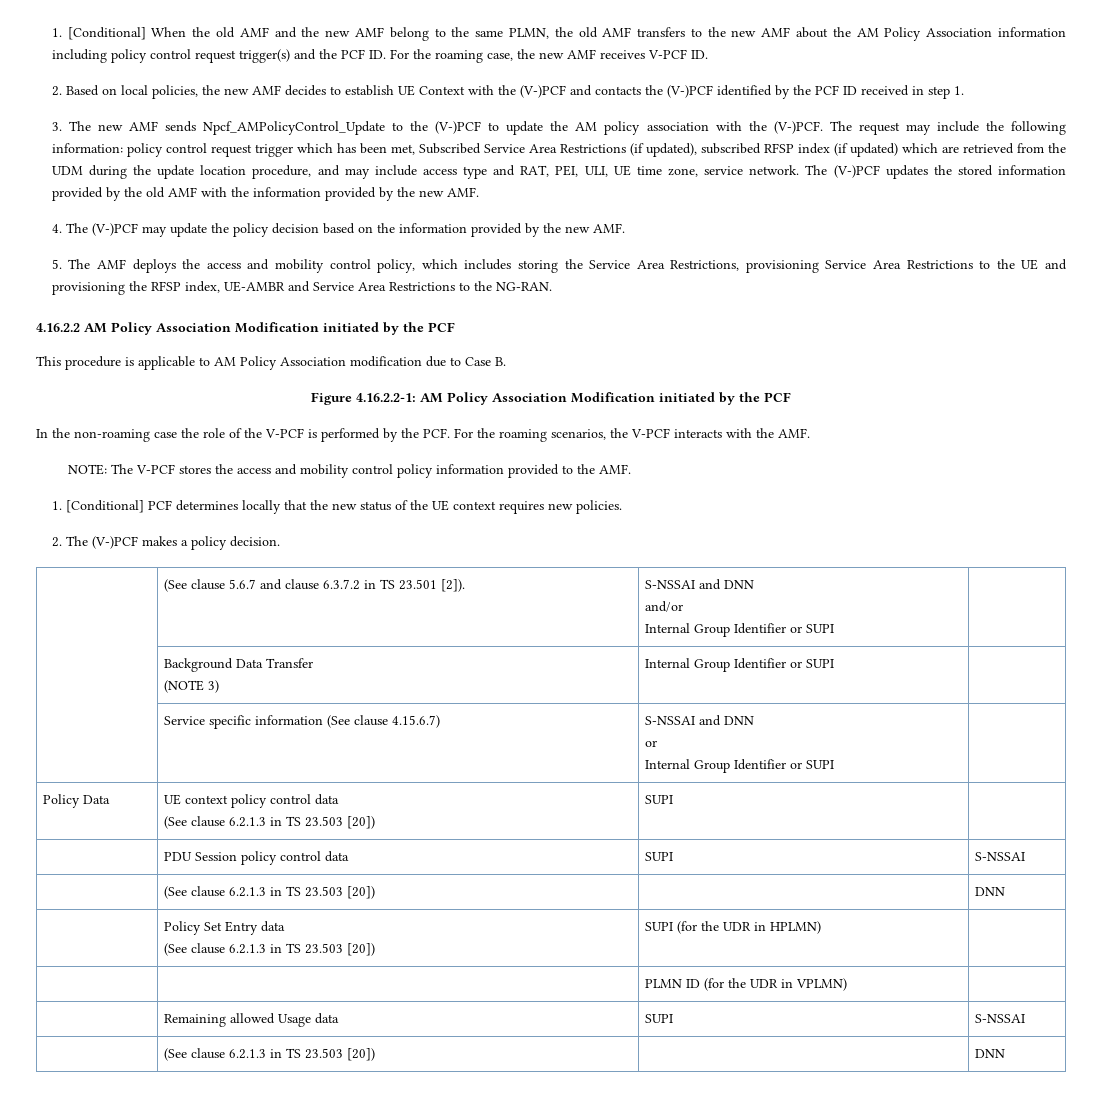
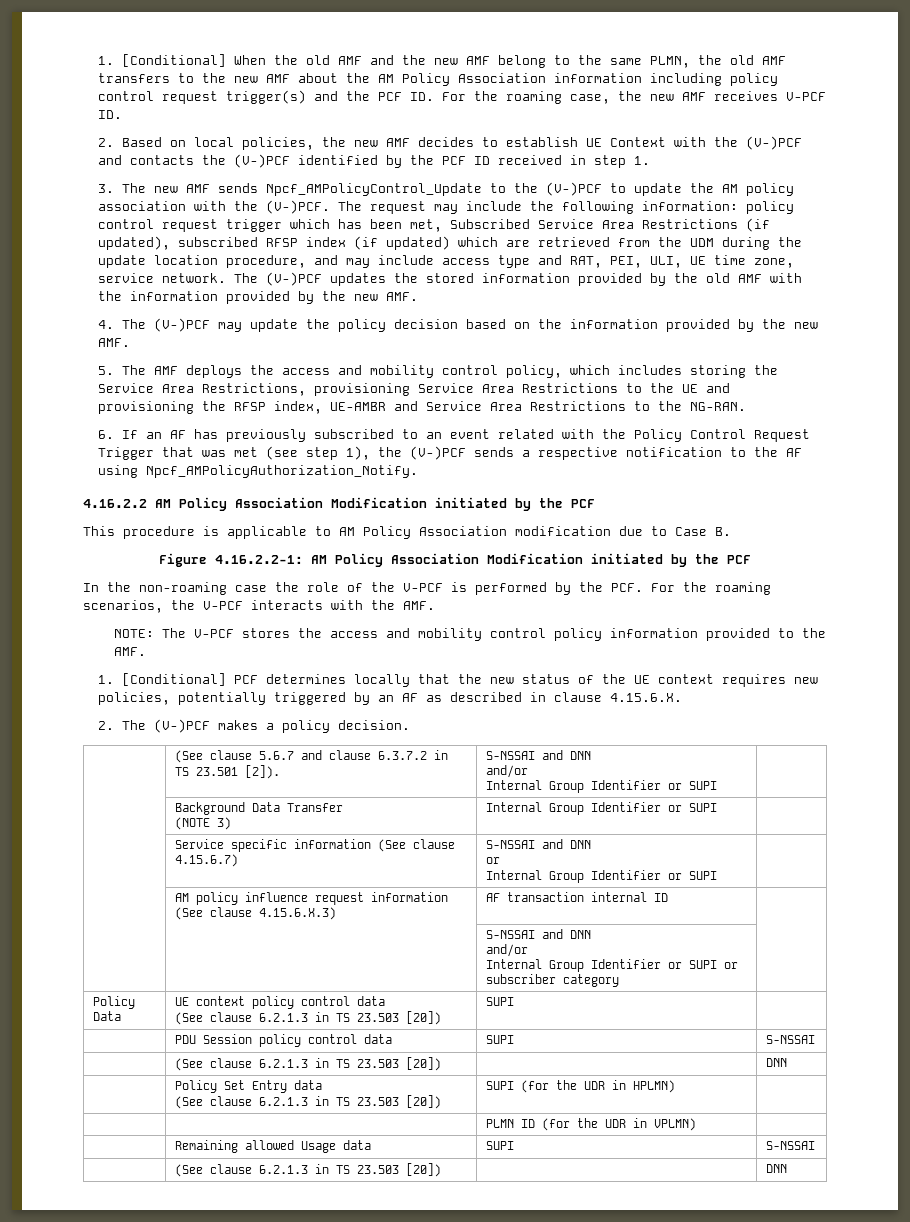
+ 6. If an AF has previously subscribed to an event related with the Policy Control Request Trigger that was met (see step 1), the (V-)PCF sends a respective notification to the AF using Npcf_AMPolicyAuthorization_Notify.
- 1. [Conditional] PCF determines locally that the new status of the UE context requires new policies.
+ 1. [Conditional] PCF determines locally that the new status of the UE context requires new policies, potentially triggered by an AF as described in clause 4.15.6.X.
+ | AM policy influence request information (See clause 4.15.6.X.3) | AF transaction internal ID |
+ | | S-NSSAI and DNN
+ and/or
+ Internal Group Identifier or SUPI or subscriber category |

